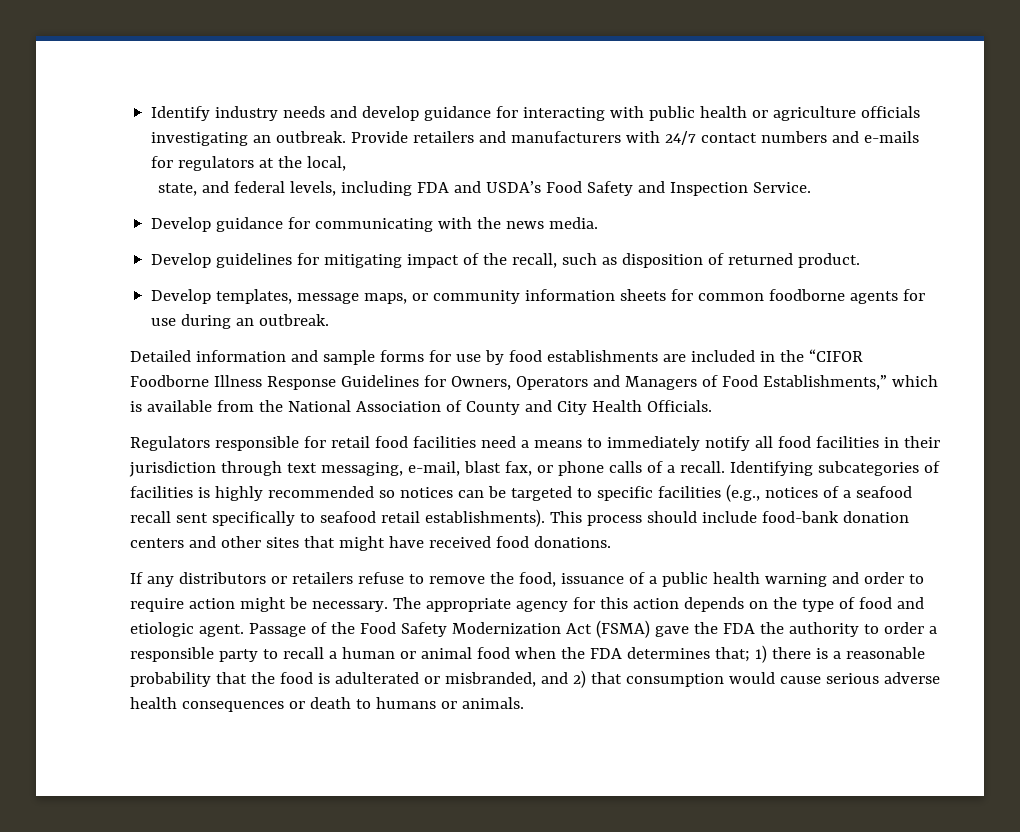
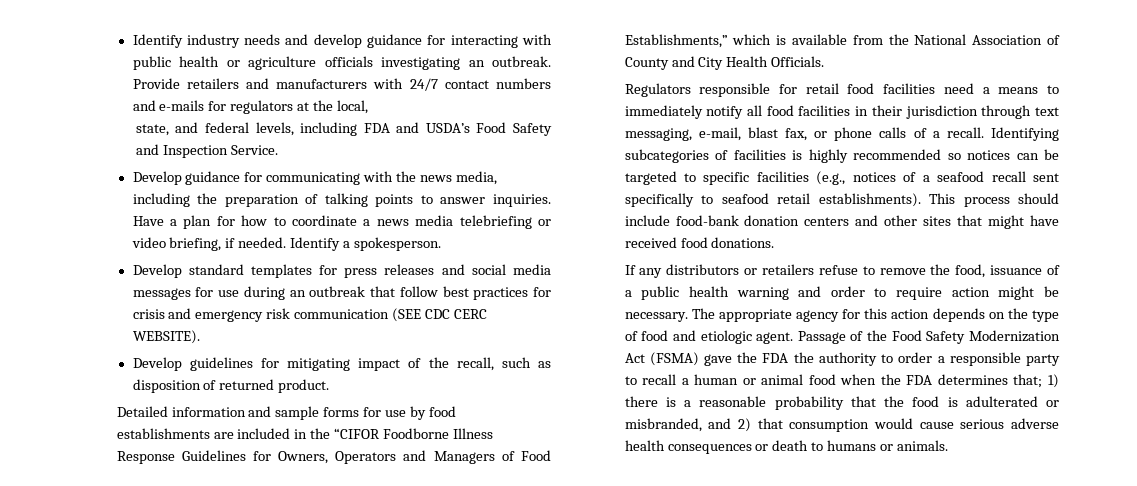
- Develop guidance for communicating with the news media.
+ Develop guidance for communicating with the news media, including the preparation of talking points to answer inquiries. Have a plan for how to coordinate a news media telebriefing or video briefing, if needed. Identify a spokesperson.
+ Develop standard templates for press releases and social media messages for use during an outbreak that follow best practices for crisis and emergency risk communication (SEE CDC CERC WEBSITE).
- Develop templates, message maps, or community information sheets for common foodborne agents for use during an outbreak.

